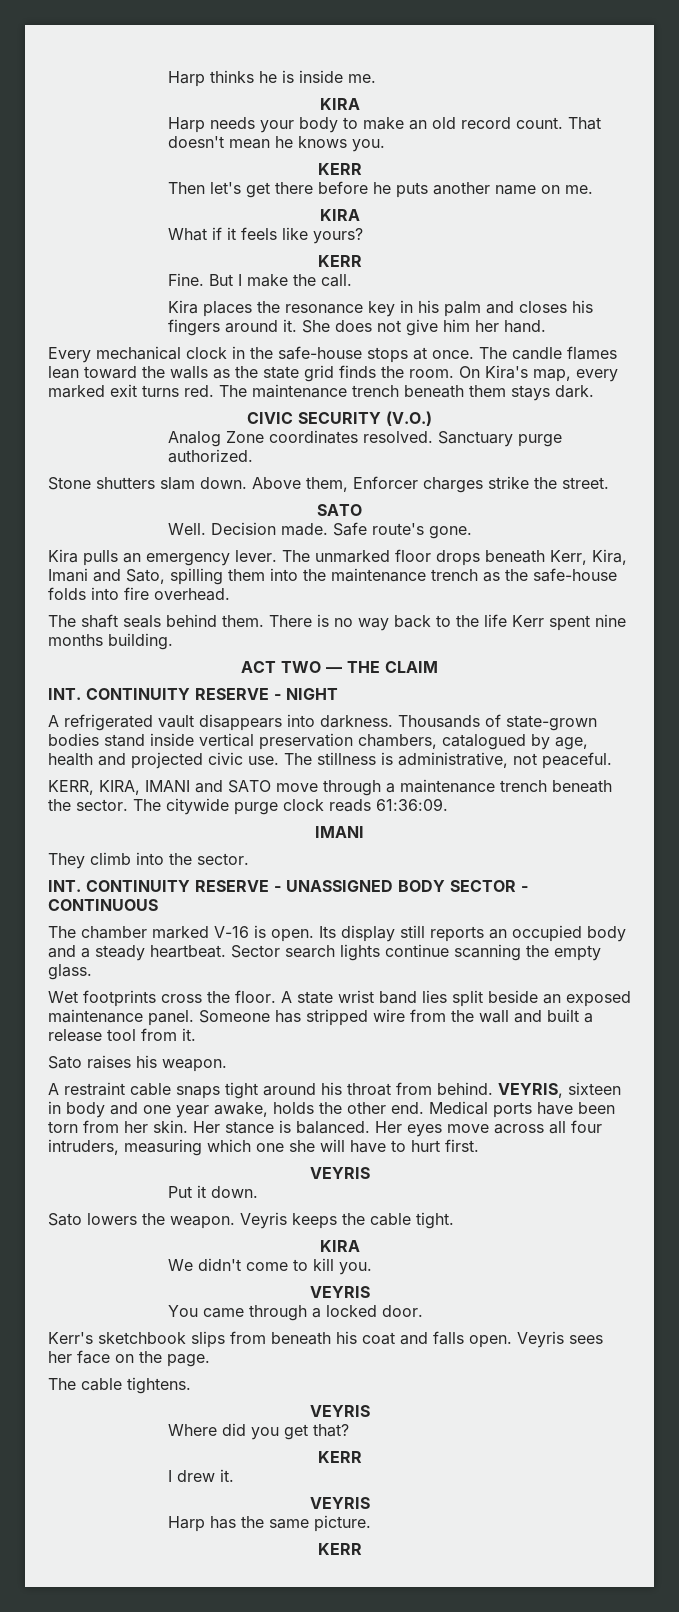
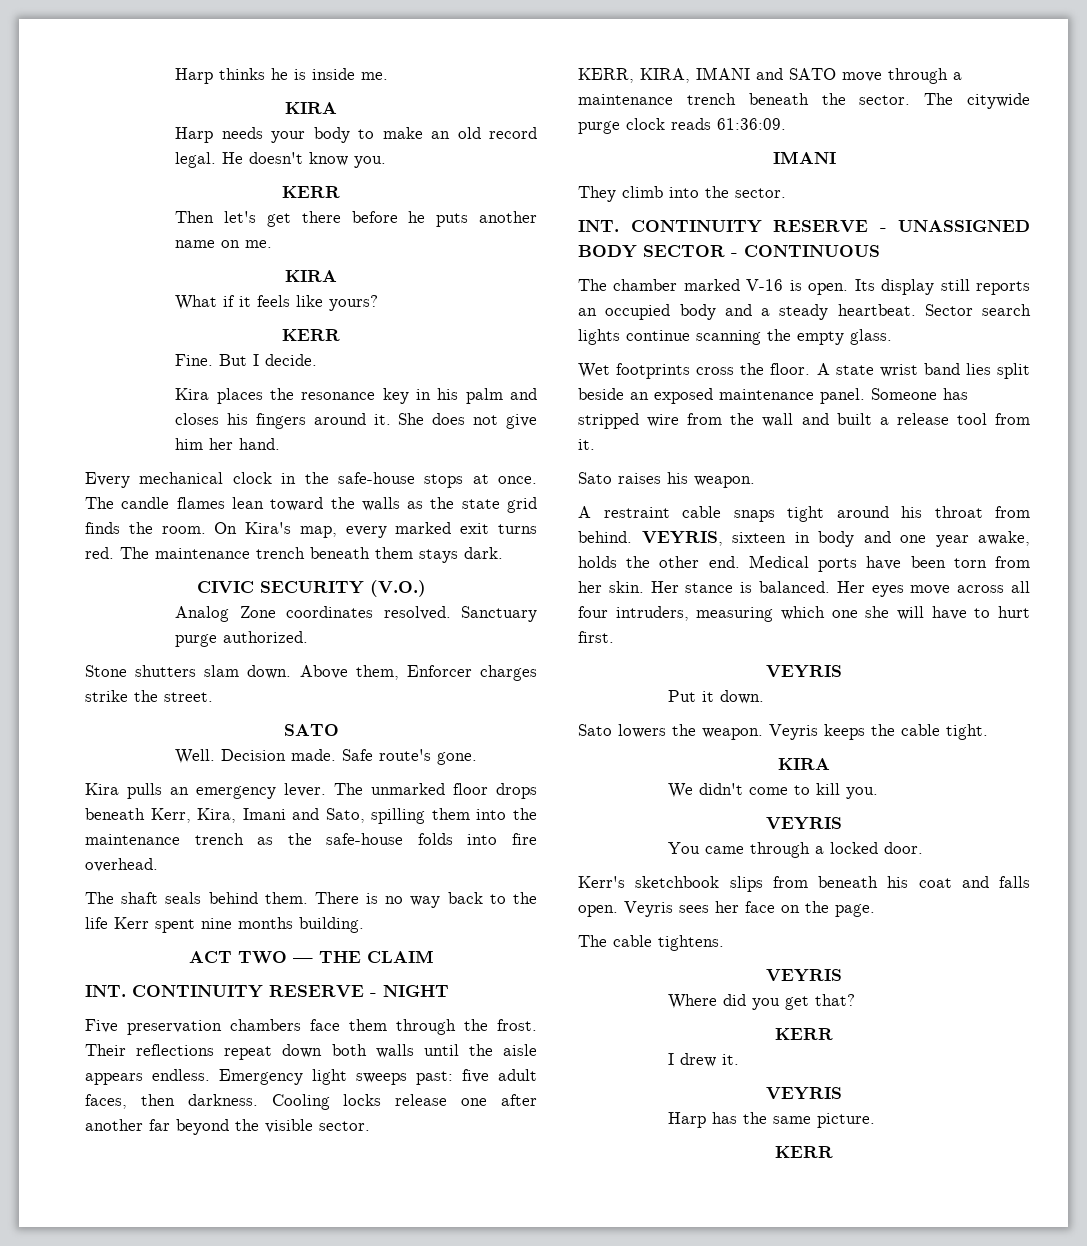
- Harp needs your body to make an old record count. That doesn't mean he knows you.
+ Harp needs your body to make an old record legal. He doesn't know you.
- But I make the call.
+ But I decide.
- A refrigerated vault disappears into darkness. Thousands of state-grown bodies stand inside vertical preservation chambers, catalogued by age, health and projected civic use. The stillness is administrative, not peaceful.
+ Five preservation chambers face them through the frost. Their reflections repeat down both walls until the aisle appears endless. Emergency light sweeps past: five adult faces, then darkness. Cooling locks release one after another far beyond the visible sector.

